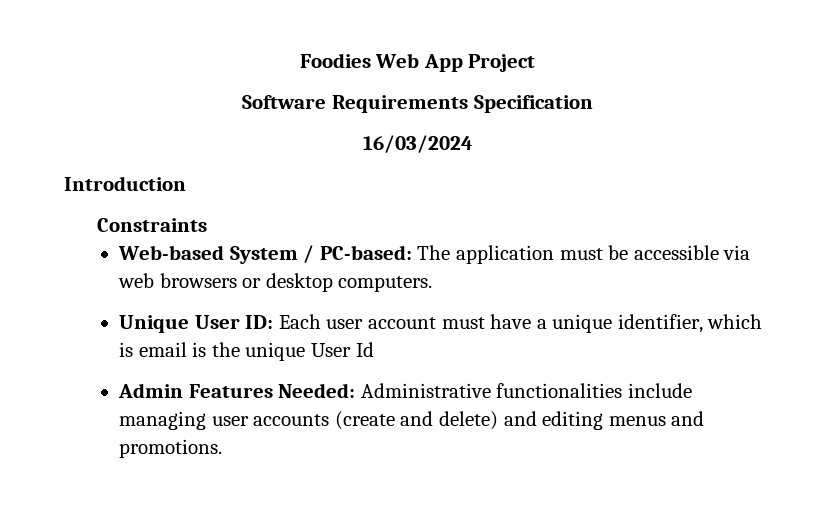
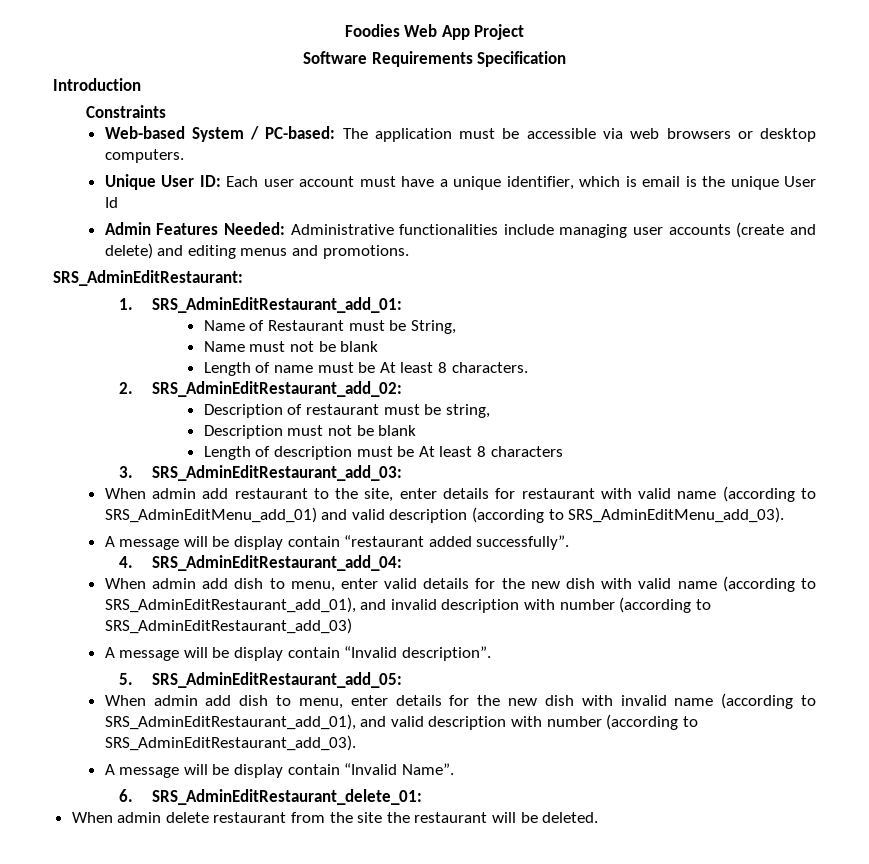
- 16/03/2024
+ SRS_AdminEditRestaurant:
+ 1. SRS_AdminEditRestaurant_add_01:
+ Name of Restaurant must be String,
+ Name must not be blank
+ Length of name must be At least 8 characters.
+ 2. SRS_AdminEditRestaurant_add_02:
+ Description of restaurant must be string,
+ Description must not be blank
+ Length of description must be At least 8 characters
+ 3. SRS_AdminEditRestaurant_add_03:
+ When admin add restaurant to the site, enter details for restaurant with valid name (according to SRS_AdminEditMenu_add_01) and valid description (according to SRS_AdminEditMenu_add_03).
+ A message will be display contain “restaurant added successfully”.
+ 4. SRS_AdminEditRestaurant_add_04:
+ When admin add dish to menu, enter valid details for the new dish with valid name (according to SRS_AdminEditRestaurant_add_01), and invalid description with number (according to SRS_AdminEditRestaurant_add_03)
+ A message will be display contain “Invalid description”.
+ 5. SRS_AdminEditRestaurant_add_05:
+ When admin add dish to menu, enter details for the new dish with invalid name (according to SRS_AdminEditRestaurant_add_01), and valid description with number (according to SRS_AdminEditRestaurant_add_03).
+ A message will be display contain “Invalid Name”.
+ 6. SRS_AdminEditRestaurant_delete_01:
+ When admin delete restaurant from the site the restaurant will be deleted.

